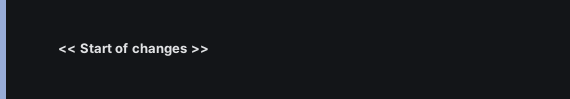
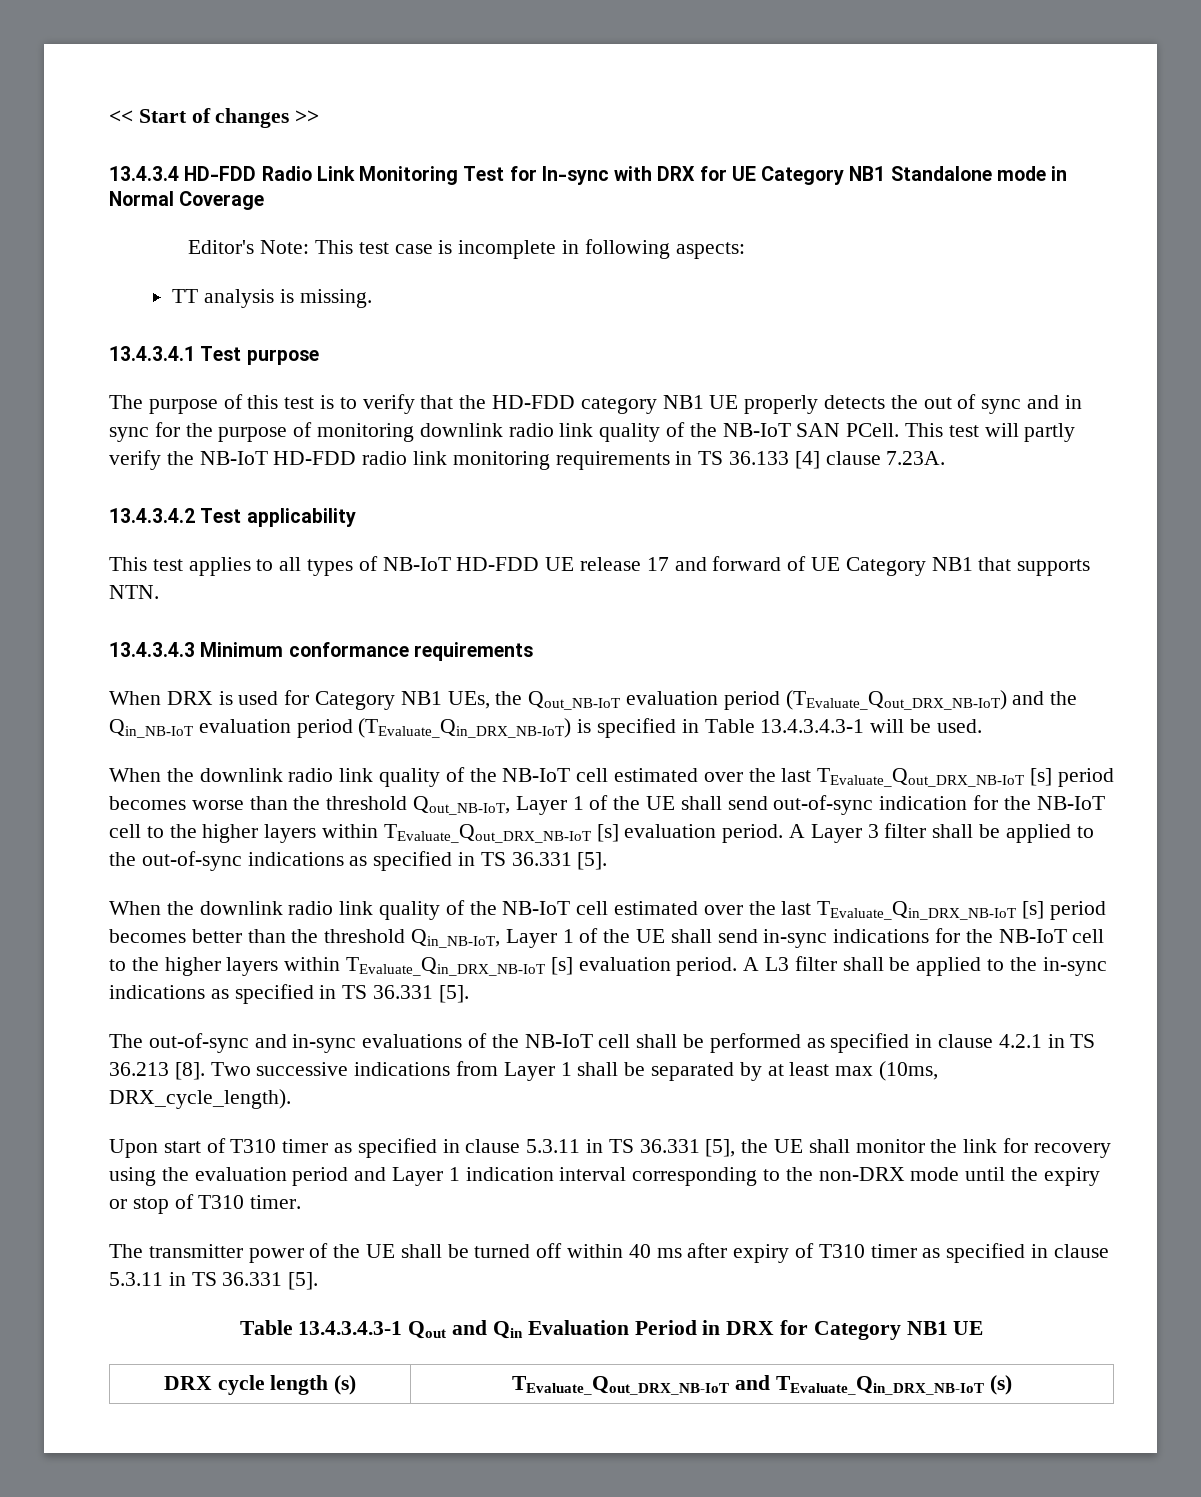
+ 13.4.3.4 HD-FDD Radio Link Monitoring Test for In-sync with DRX for UE Category NB1 Standalone mode in Normal Coverage
+ Editor's Note: This test case is incomplete in following aspects:
+ TT analysis is missing.
+ 13.4.3.4.1 Test purpose
+ The purpose of this test is to verify that the HD-FDD category NB1 UE properly detects the out of sync and in sync for the purpose of monitoring downlink radio link quality of the NB-IoT SAN PCell. This test will partly verify the NB-IoT HD-FDD radio link monitoring requirements in TS 36.133 [4] clause 7.23A.
+ 13.4.3.4.2 Test applicability
+ This test applies to all types of NB-IoT HD-FDD UE release 17 and forward of UE Category NB1 that supports NTN.
+ 13.4.3.4.3 Minimum conformance requirements
+ When DRX is used for Category NB1 UEs, the Qout_NB-IoT evaluation period (TEvaluate_Qout_DRX_NB-IoT) and the Qin_NB-IoT evaluation period (TEvaluate_Qin_DRX_NB-IoT) is specified in Table 13.4.3.4.3-1 will be used.
+ When the downlink radio link quality of the NB-IoT cell estimated over the last TEvaluate_Qout_DRX_NB-IoT [s] period becomes worse than the threshold Qout_NB-IoT, Layer 1 of the UE shall send out-of-sync indication for the NB-IoT cell to the higher layers within TEvaluate_Qout_DRX_NB-IoT [s] evaluation period. A Layer 3 filter shall be applied to the out-of-sync indications as specified in TS 36.331 [5].
+ When the downlink radio link quality of the NB-IoT cell estimated over the last TEvaluate_Qin_DRX_NB-IoT [s] period becomes better than the threshold Qin_NB-IoT, Layer 1 of the UE shall send in-sync indications for the NB-IoT cell to the higher layers within TEvaluate_Qin_DRX_NB-IoT [s] evaluation period. A L3 filter shall be applied to the in-sync indications as specified in TS 36.331 [5].
+ The out-of-sync and in-sync evaluations of the NB-IoT cell shall be performed as specified in clause 4.2.1 in TS 36.213 [8]. Two successive indications from Layer 1 shall be separated by at least max (10ms, DRX_cycle_length).
+ Upon start of T310 timer as specified in clause 5.3.11 in TS 36.331 [5], the UE shall monitor the link for recovery using the evaluation period and Layer 1 indication interval corresponding to the non-DRX mode until the expiry or stop of T310 timer.
+ The transmitter power of the UE shall be turned off within 40 ms after expiry of T310 timer as specified in clause 5.3.11 in TS 36.331 [5].
+ Table 13.4.3.4.3-1 Qout and Qin Evaluation Period in DRX for Category NB1 UE
+ DRX cycle length (s) | TEvaluate_Qout_DRX_NB-IoT and TEvaluate_Qin_DRX_NB-IoT (s)

